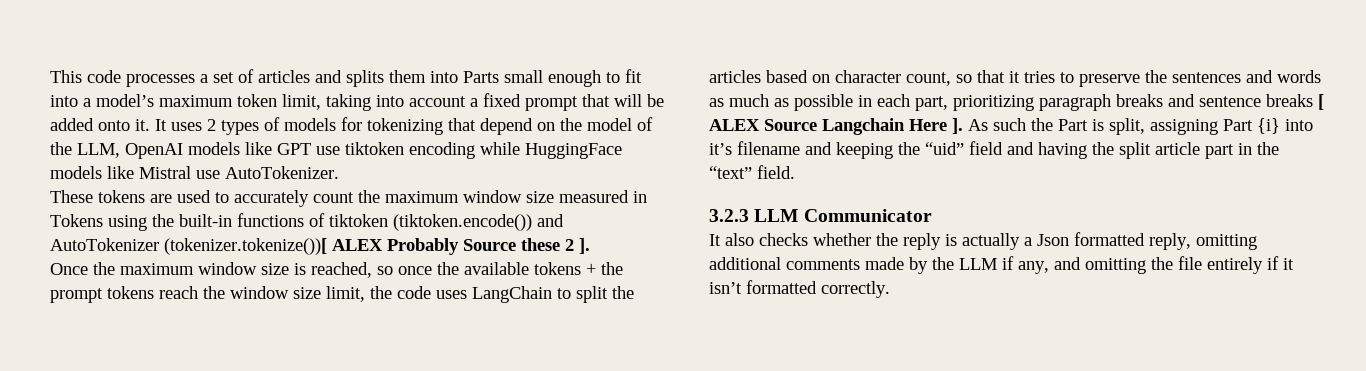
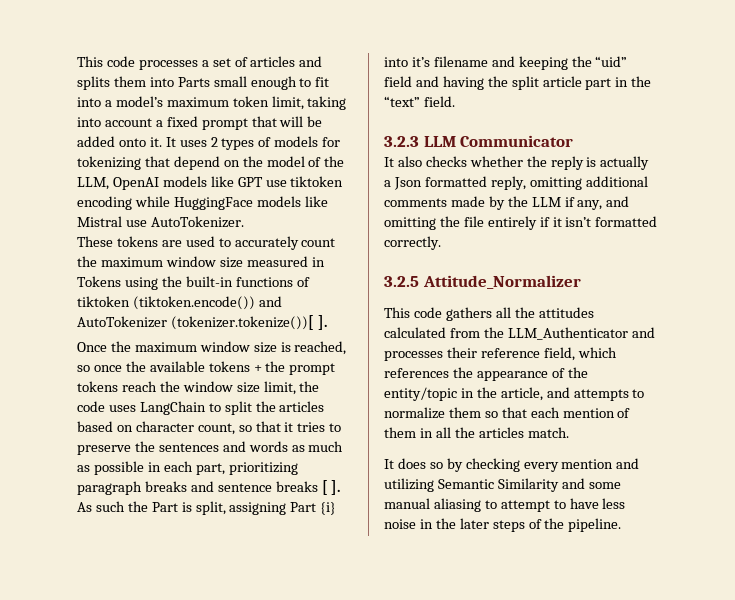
- These tokens are used to accurately count the maximum window size measured in Tokens using the built-in functions of tiktoken (tiktoken.encode()) and AutoTokenizer (tokenizer.tokenize())[ ALEX Probably Source these 2 ].
+ These tokens are used to accurately count the maximum window size measured in Tokens using the built-in functions of tiktoken (tiktoken.encode()) and AutoTokenizer (tokenizer.tokenize())[ ].
- Once the maximum window size is reached, so once the available tokens + the prompt tokens reach the window size limit, the code uses LangChain to split the articles based on character count, so that it tries to preserve the sentences and words as much as possible in each part, prioritizing paragraph breaks and sentence breaks [ ALEX Source Langchain Here ].
+ Once the maximum window size is reached, so once the available tokens + the prompt tokens reach the window size limit, the code uses LangChain to split the articles based on character count, so that it tries to preserve the sentences and words as much as possible in each part, prioritizing paragraph breaks and sentence breaks [ ].
+ 3.2.5 Attitude_Normalizer
+ This code gathers all the attitudes calculated from the LLM_Authenticator and processes their reference field, which references the appearance of the entity/topic in the article, and attempts to normalize them so that each mention of them in all the articles match.
+ It does so by checking every mention and utilizing Semantic Similarity and some manual aliasing to attempt to have less noise in the later steps of the pipeline.

